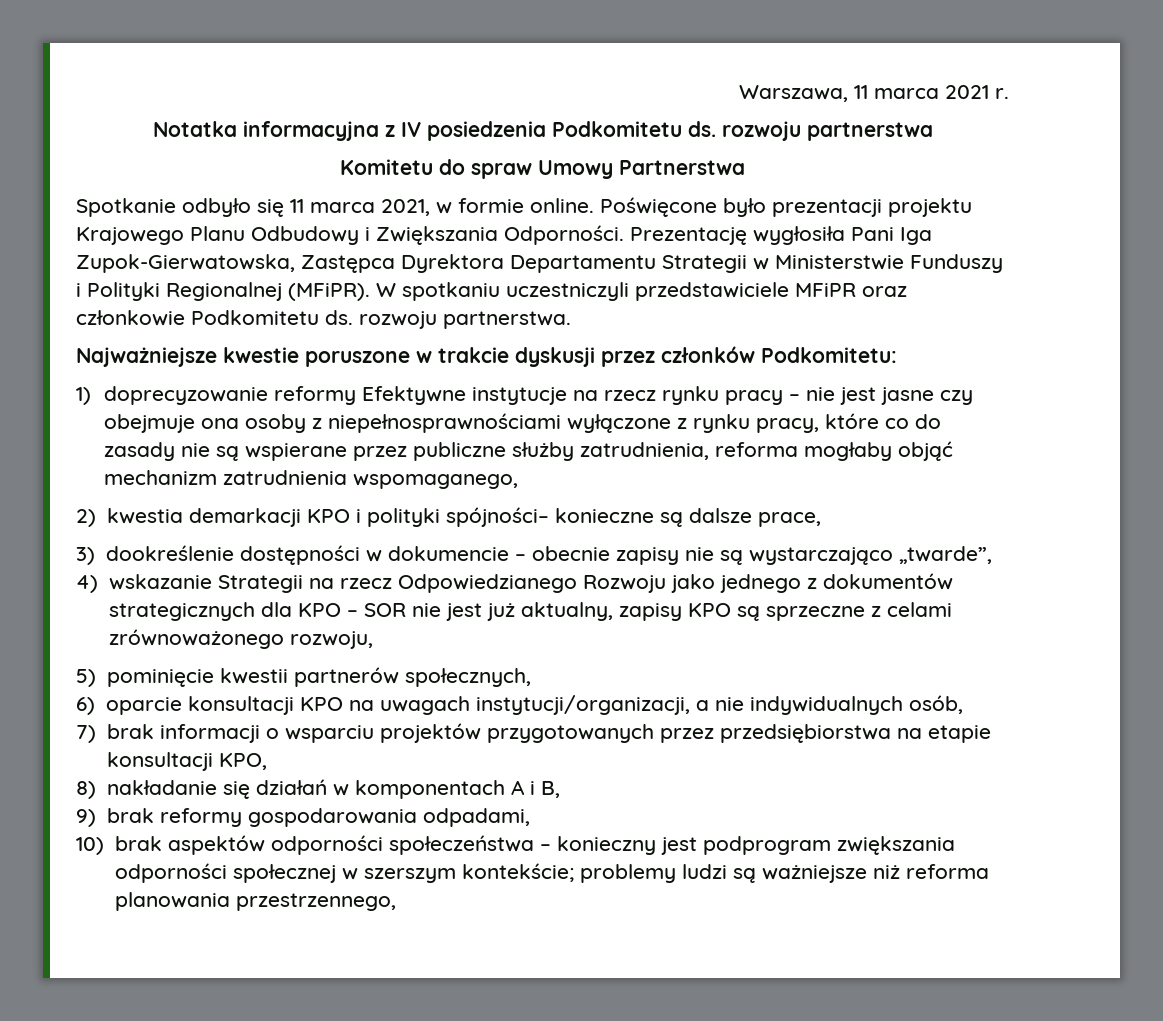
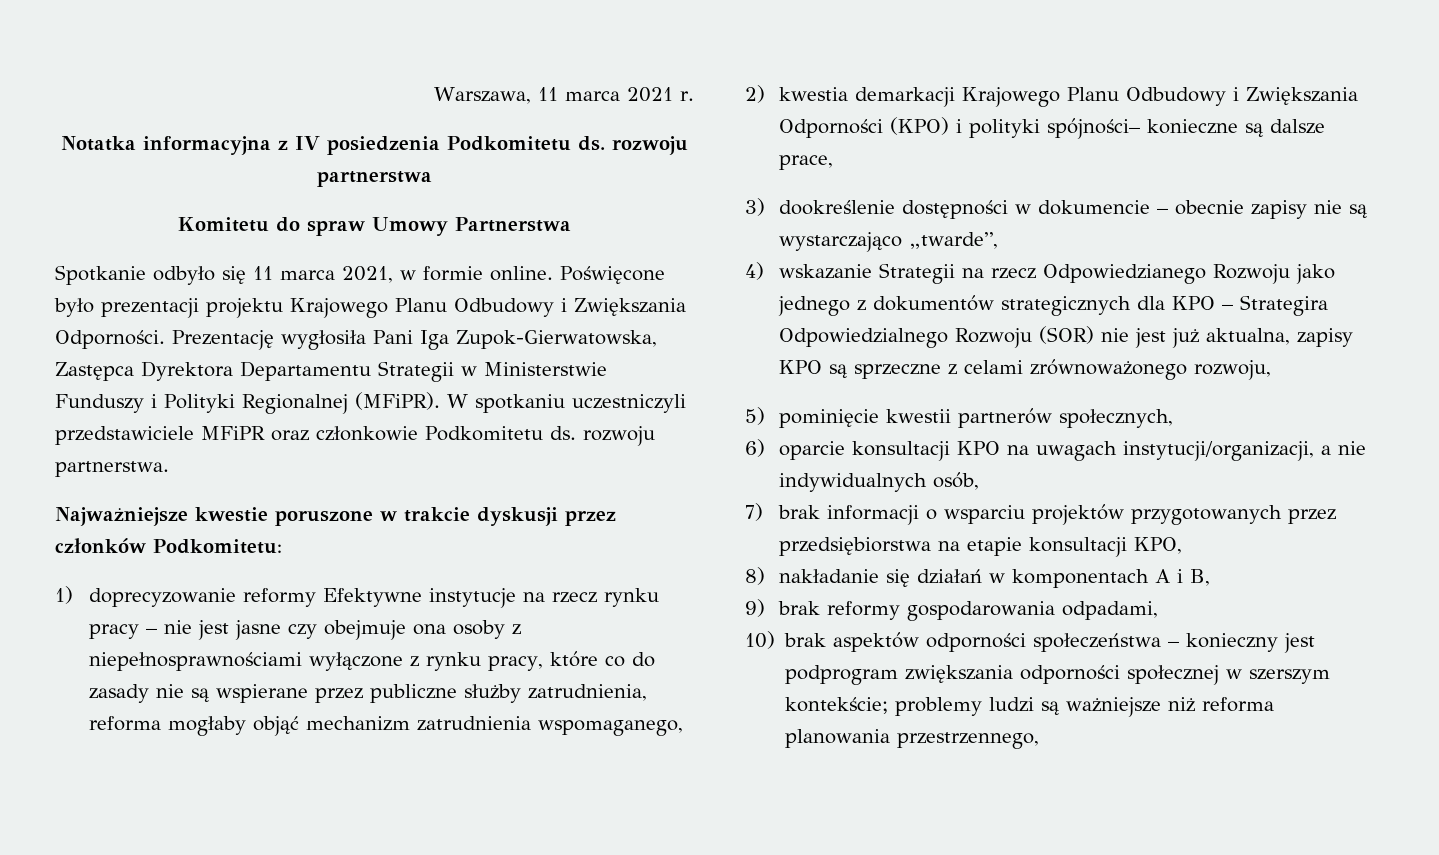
- 2) kwestia demarkacji KPO i polityki spójności– konieczne są dalsze prace,
+ 2) kwestia demarkacji Krajowego Planu Odbudowy i Zwiększania Odporności (KPO) i polityki spójności– konieczne są dalsze prace,
- 4) wskazanie Strategii na rzecz Odpowiedzianego Rozwoju jako jednego z dokumentów strategicznych dla KPO – SOR nie jest już aktualny, zapisy KPO są sprzeczne z celami zrównoważonego rozwoju,
+ 4) wskazanie Strategii na rzecz Odpowiedzianego Rozwoju jako jednego z dokumentów strategicznych dla KPO – Strategira Odpowiedzialnego Rozwoju (SOR) nie jest już aktualna, zapisy KPO są sprzeczne z celami zrównoważonego rozwoju,

